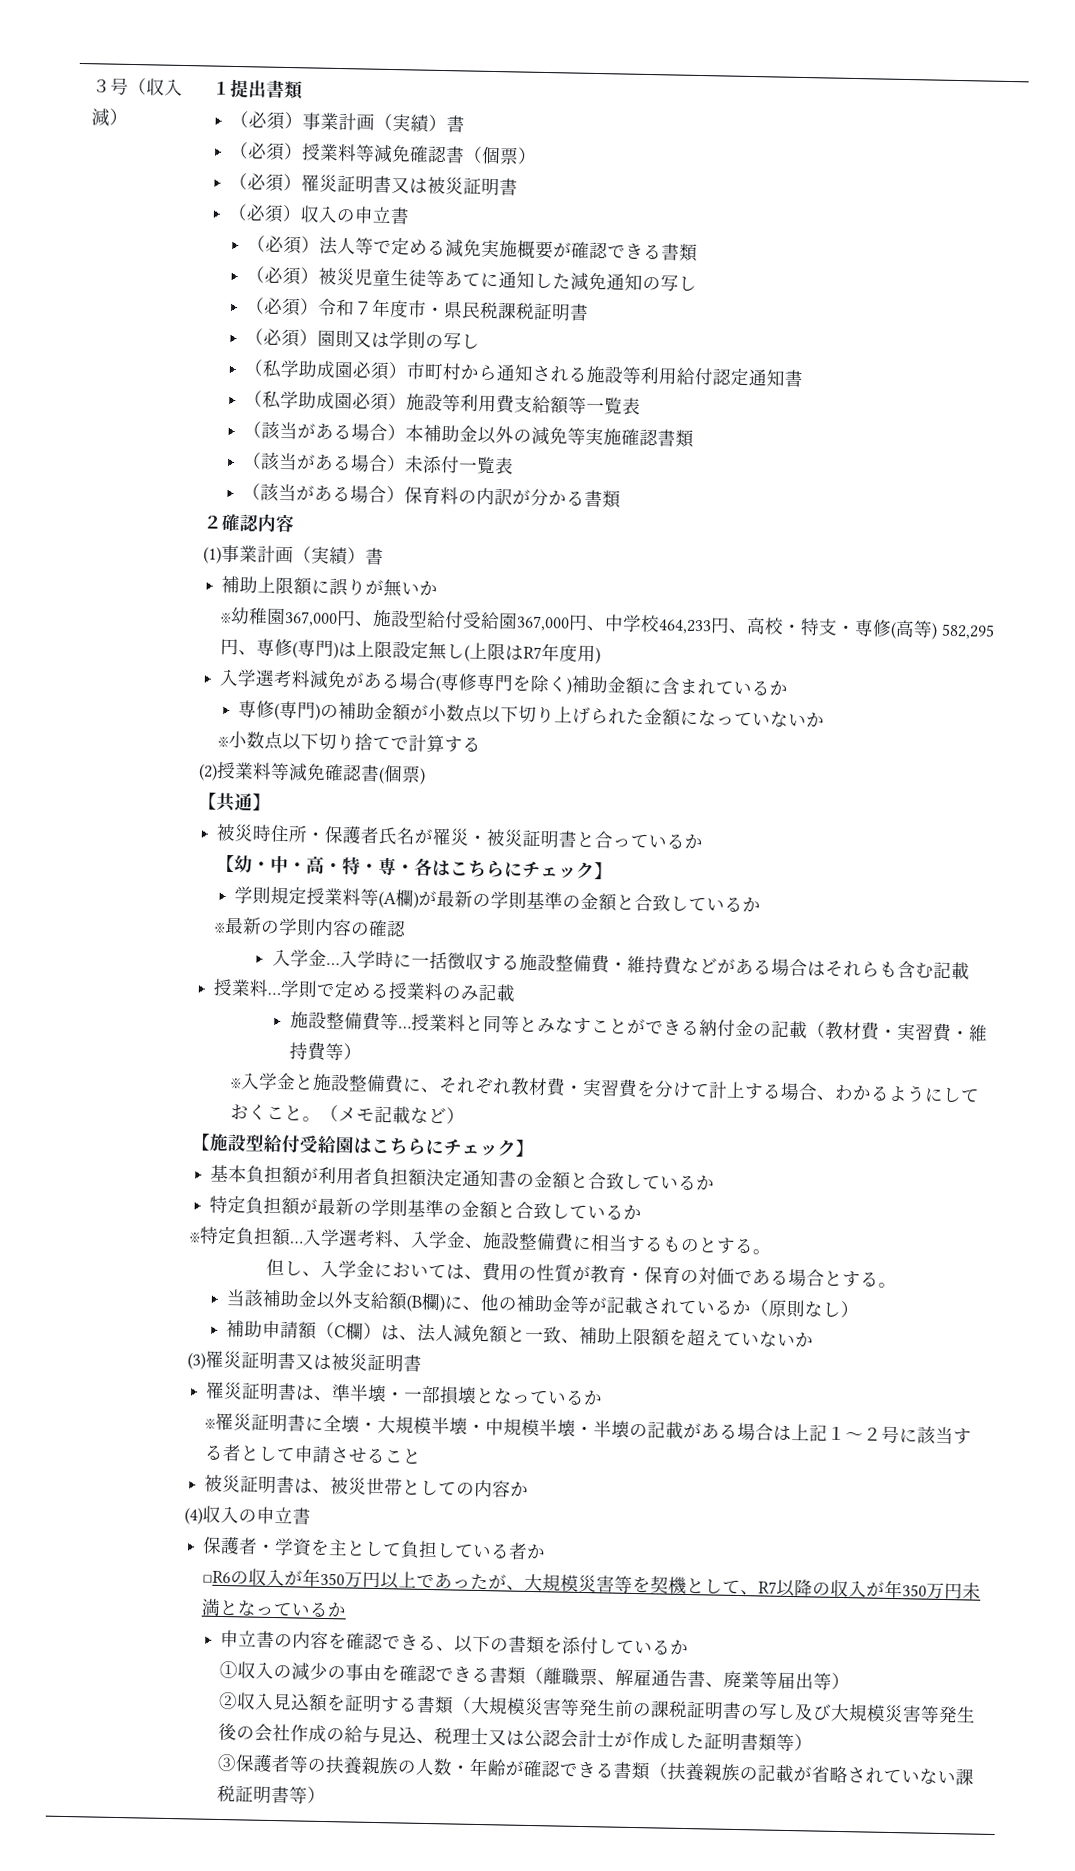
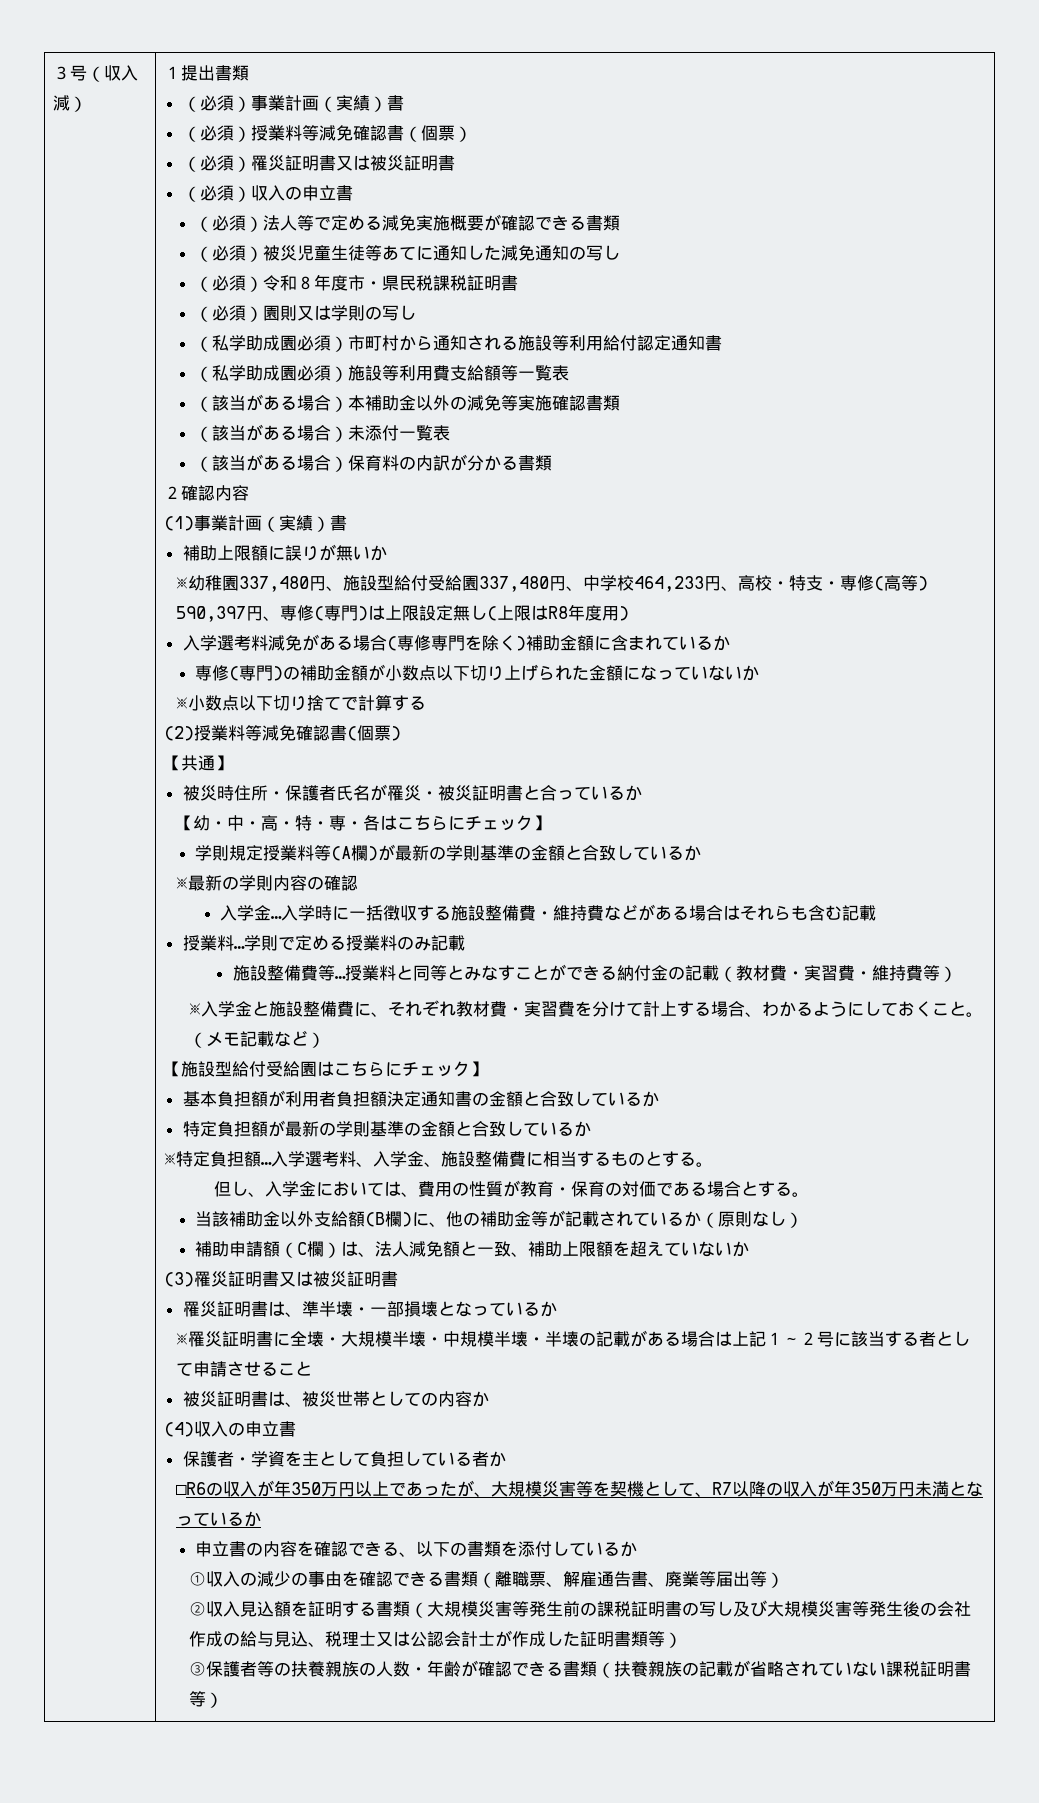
- （必須）令和７年度市・県民税課税証明書
+ （必須）令和８年度市・県民税課税証明書
- ※幼稚園367,000円、施設型給付受給園367,000円、中学校464,233円、高校・特支・専修(高等) 582,295円、専修(専門)は上限設定無し(上限はR7年度用)
+ ※幼稚園337,480円、施設型給付受給園337,480円、中学校464,233円、高校・特支・専修(高等) 590,397円、専修(専門)は上限設定無し(上限はR8年度用)

